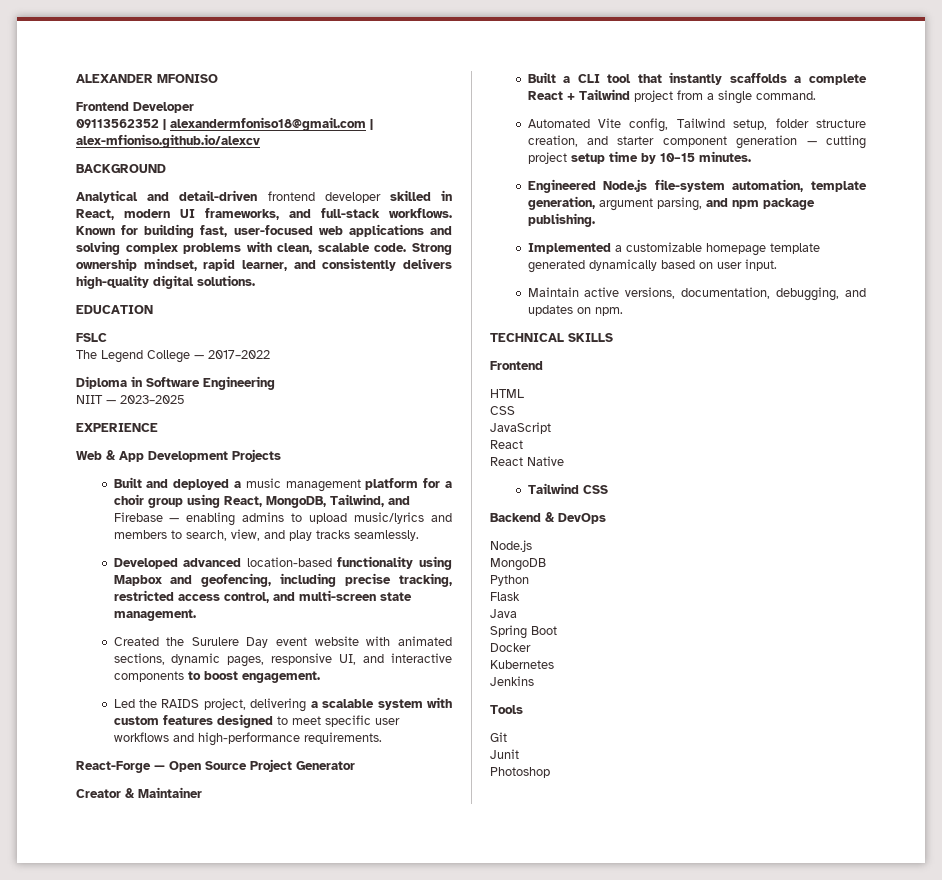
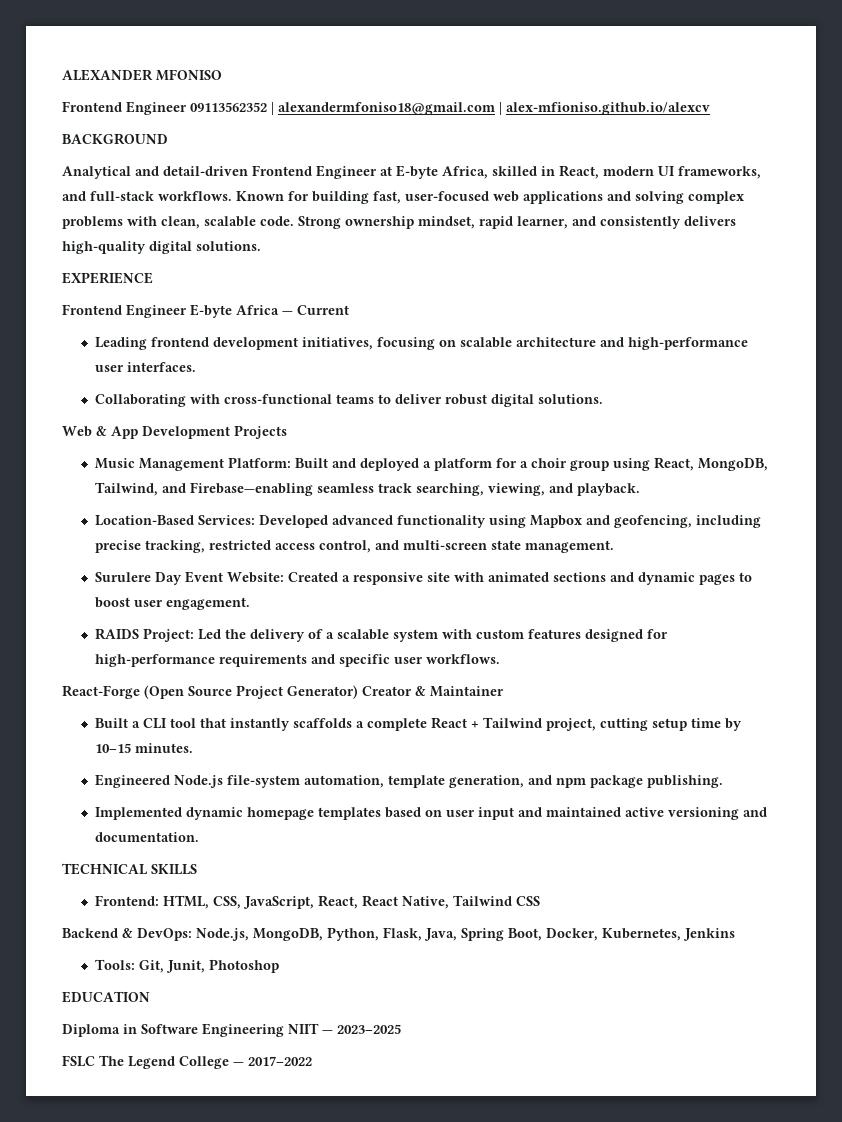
- Frontend Developer
- 09113562352 | alexandermfoniso18@gmail.com | alex-mfioniso.github.io/alexcv
+ Frontend Engineer 09113562352 | alexandermfoniso18@gmail.com | alex-mfioniso.github.io/alexcv
- Analytical and detail-driven frontend developer skilled in React, modern UI frameworks, and full-stack workflows.
+ Analytical and detail-driven Frontend Engineer at E-byte Africa, skilled in React, modern UI frameworks, and full-stack workflows.
- EDUCATION
- FSLC
- The Legend College — 2017–2022
- Diploma in Software Engineering
- NIIT — 2023–2025
  EXPERIENCE
+ Frontend Engineer E-byte Africa — Current
+ Leading frontend development initiatives, focusing on scalable architecture and high-performance user interfaces.
+ Collaborating with cross-functional teams to deliver robust digital solutions.
- Built and deployed a music management platform for a choir group using React, MongoDB, Tailwind, and Firebase — enabling admins to upload music/lyrics and members to search, view, and play tracks seamlessly.
- Developed advanced location-based functionality using Mapbox and geofencing, including precise tracking, restricted access control, and multi-screen state management.
+ Music Management Platform: Built and deployed a platform for a choir group using React, MongoDB, Tailwind, and Firebase—enabling seamless track searching, viewing, and playback.
+ Location-Based Services: Developed advanced functionality using Mapbox and geofencing, including precise tracking, restricted access control, and multi-screen state management.
- Created the Surulere Day event website with animated sections, dynamic pages, responsive UI, and interactive components to boost engagement.
+ Surulere Day Event Website: Created a responsive site with animated sections and dynamic pages to boost user engagement.
- Led the RAIDS project, delivering a scalable system with custom features designed to meet specific user workflows and high-performance requirements.
+ RAIDS Project: Led the delivery of a scalable system with custom features designed for high-performance requirements and specific user workflows.
- React-Forge — Open Source Project Generator
- Creator & Maintainer
+ React-Forge (Open Source Project Generator) Creator & Maintainer
- Built a CLI tool that instantly scaffolds a complete React + Tailwind project from a single command.
- Automated Vite config, Tailwind setup, folder structure creation, and starter component generation — cutting project setup time by 10–15 minutes.
+ Built a CLI tool that instantly scaffolds a complete React + Tailwind project, cutting setup time by 10–15 minutes.
- Engineered Node.js file-system automation, template generation, argument parsing, and npm package publishing.
+ Engineered Node.js file-system automation, template generation, and npm package publishing.
- Implemented a customizable homepage template generated dynamically based on user input.
- Maintain active versions, documentation, debugging, and updates on npm.
+ Implemented dynamic homepage templates based on user input and maintained active versioning and documentation.
  TECHNICAL SKILLS
- Frontend
- HTML
- CSS
- JavaScript
- React
- React Native
- Tailwind CSS
+ Frontend: HTML, CSS, JavaScript, React, React Native, Tailwind CSS
- Backend & DevOps
- Node.js
- MongoDB
- Python
- Flask
- Java
- Spring Boot
- Docker
- Kubernetes
- Jenkins
- Tools
- Git
- Junit
- Photoshop
+ Backend & DevOps: Node.js, MongoDB, Python, Flask, Java, Spring Boot, Docker, Kubernetes, Jenkins
+ Tools: Git, Junit, Photoshop
+ EDUCATION
+ Diploma in Software Engineering NIIT — 2023–2025
+ FSLC The Legend College — 2017–2022

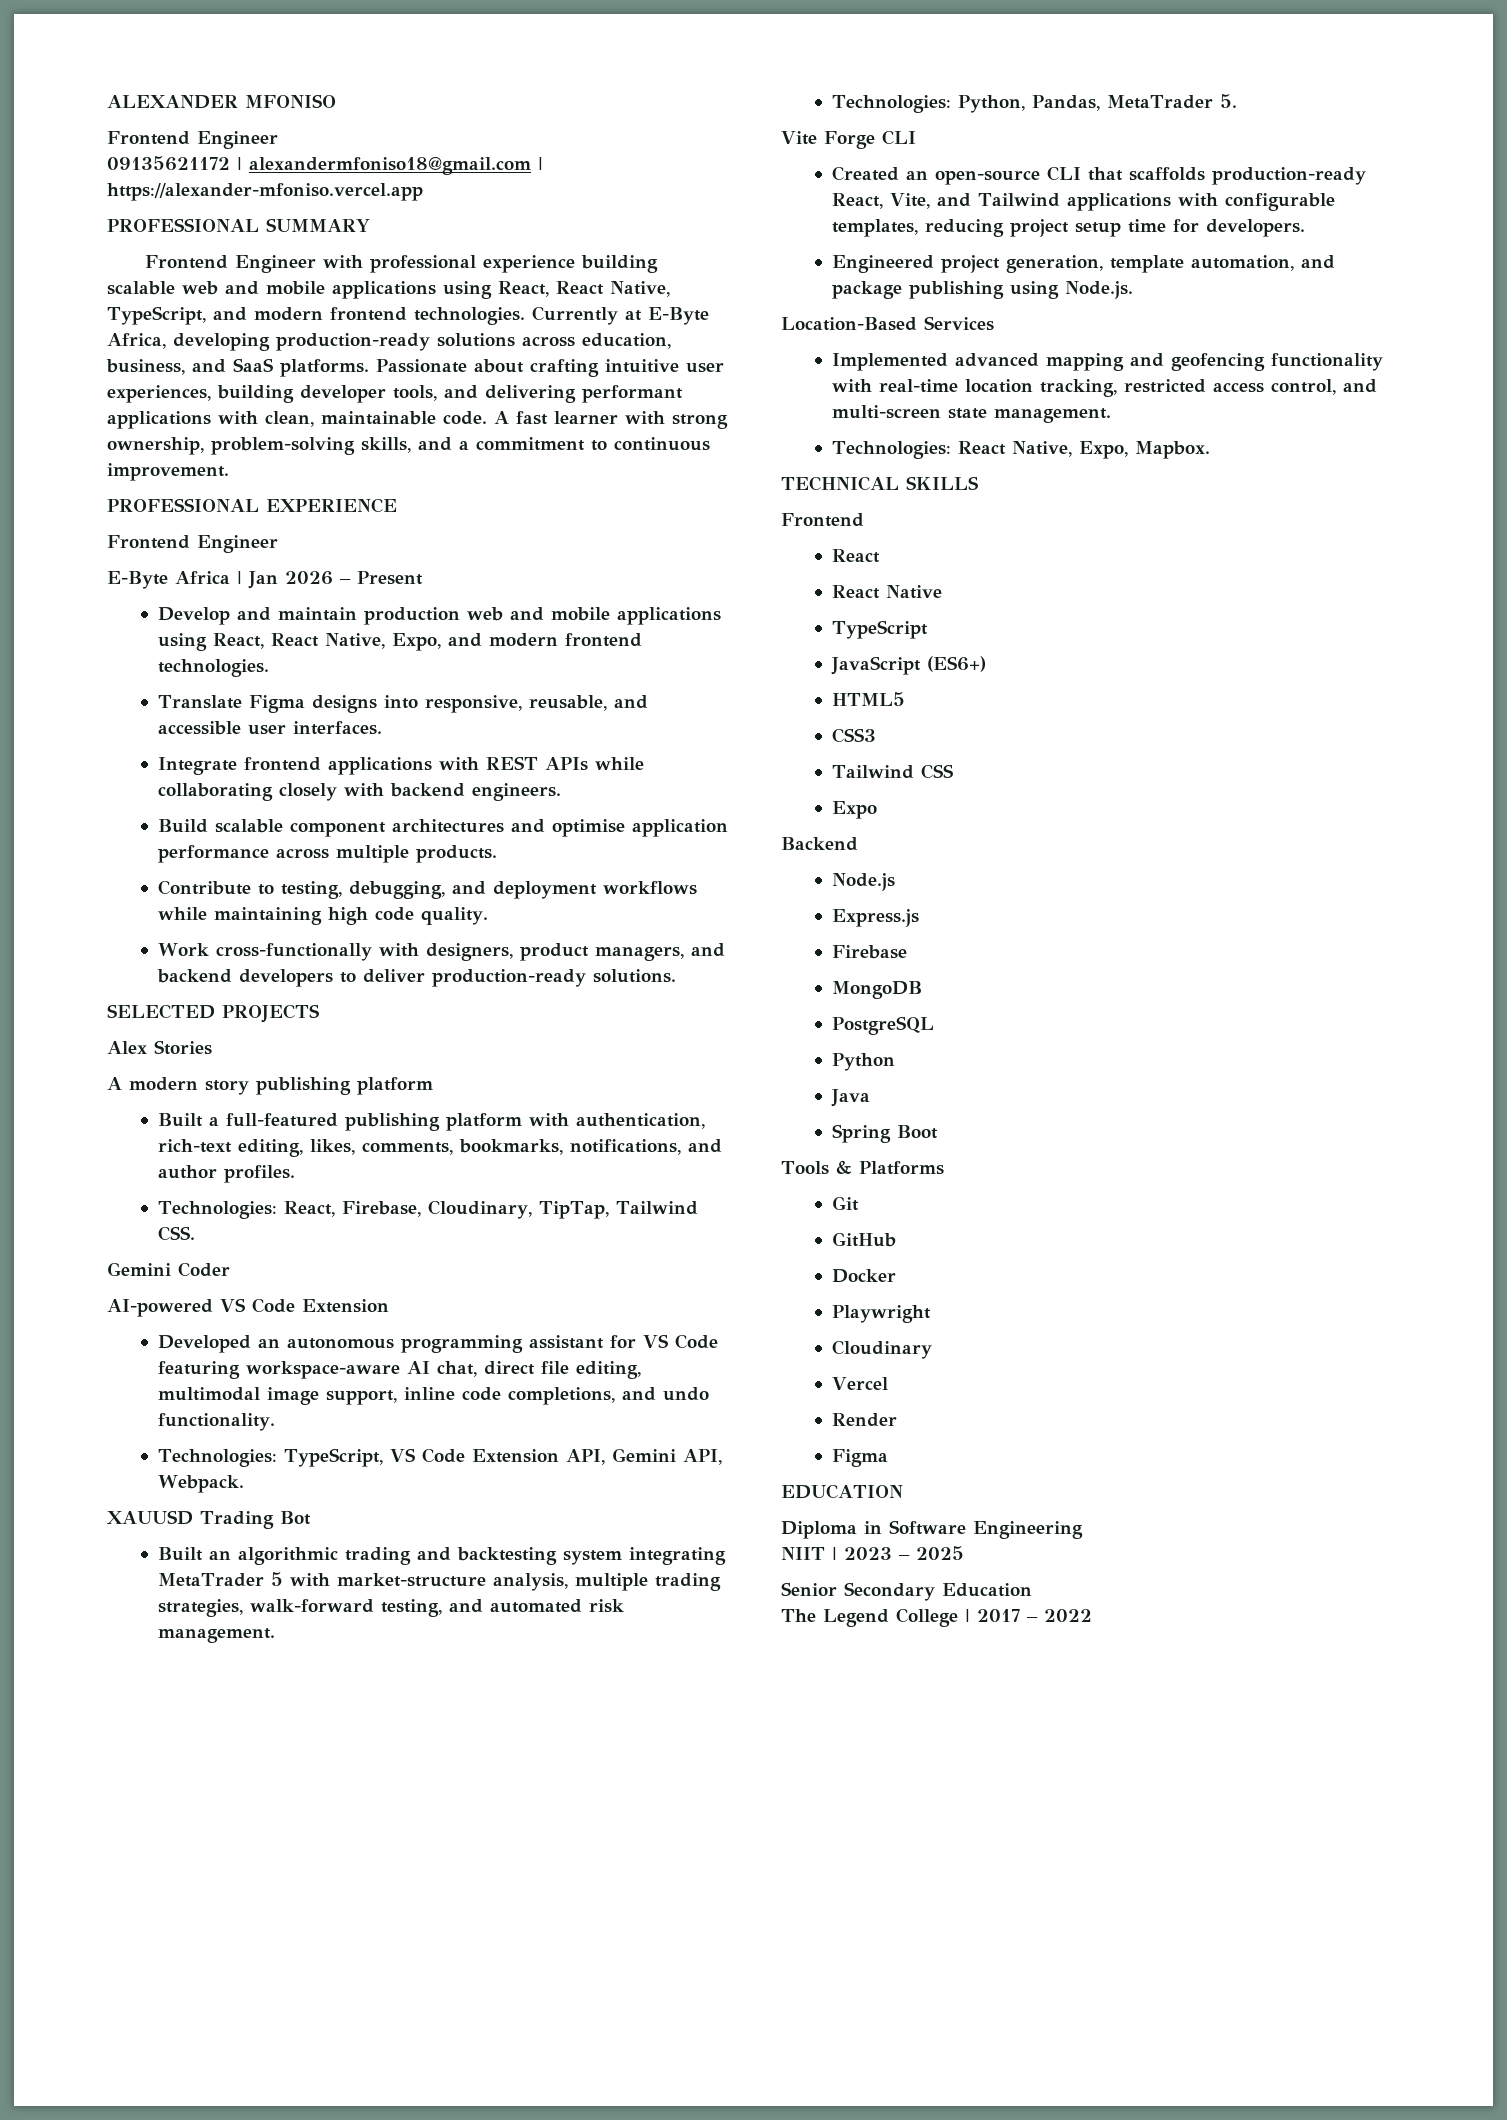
  ALEXANDER MFONISO
- Frontend Engineer 09113562352 | alexandermfoniso18@gmail.com | alex-mfioniso.github.io/alexcv
- BACKGROUND
- Analytical and detail-driven Frontend Engineer at E-byte Africa, skilled in React, modern UI frameworks, and full-stack workflows. Known for building fast, user-focused web applications and solving complex problems with clean, scalable code. Strong ownership mindset, rapid learner, and consistently delivers high-quality digital solutions.
- EXPERIENCE
- Frontend Engineer E-byte Africa — Current
- Leading frontend development initiatives, focusing on scalable architecture and high-performance user interfaces.
- Collaborating with cross-functional teams to deliver robust digital solutions.
- Web & App Development Projects
- Music Management Platform: Built and deployed a platform for a choir group using React, MongoDB, Tailwind, and Firebase—enabling seamless track searching, viewing, and playback.
- Location-Based Services: Developed advanced functionality using Mapbox and geofencing, including precise tracking, restricted access control, and multi-screen state management.
+ Frontend Engineer
+ 09135621172 | alexandermfoniso18@gmail.com | https://alexander-mfoniso.vercel.app
+ PROFESSIONAL SUMMARY
+ Frontend Engineer with professional experience building scalable web and mobile applications using React, React Native, TypeScript, and modern frontend technologies. Currently at E-Byte Africa, developing production-ready solutions across education, business, and SaaS platforms. Passionate about crafting intuitive user experiences, building developer tools, and delivering performant applications with clean, maintainable code. A fast learner with strong ownership, problem-solving skills, and a commitment to continuous improvement.
+ PROFESSIONAL EXPERIENCE
+ Frontend Engineer
+ E-Byte Africa | Jan 2026 – Present
+ Develop and maintain production web and mobile applications using React, React Native, Expo, and modern frontend technologies.
+ Translate Figma designs into responsive, reusable, and accessible user interfaces.
+ Integrate frontend applications with REST APIs while collaborating closely with backend engineers.
+ Build scalable component architectures and optimise application performance across multiple products.
+ Contribute to testing, debugging, and deployment workflows while maintaining high code quality.
+ Work cross-functionally with designers, product managers, and backend developers to deliver production-ready solutions.
+ SELECTED PROJECTS
+ Alex Stories
+ A modern story publishing platform
+ Built a full-featured publishing platform with authentication, rich-text editing, likes, comments, bookmarks, notifications, and author profiles.
+ Technologies: React, Firebase, Cloudinary, TipTap, Tailwind CSS.
+ Gemini Coder
+ AI-powered VS Code Extension
+ Developed an autonomous programming assistant for VS Code featuring workspace-aware AI chat, direct file editing, multimodal image support, inline code completions, and undo functionality.
+ Technologies: TypeScript, VS Code Extension API, Gemini API, Webpack.
+ XAUUSD Trading Bot
+ Built an algorithmic trading and backtesting system integrating MetaTrader 5 with market-structure analysis, multiple trading strategies, walk-forward testing, and automated risk management.
+ Technologies: Python, Pandas, MetaTrader 5.
+ Vite Forge CLI
+ Created an open-source CLI that scaffolds production-ready React, Vite, and Tailwind applications with configurable templates, reducing project setup time for developers.
+ Engineered project generation, template automation, and package publishing using Node.js.
+ Location-Based Services
+ Implemented advanced mapping and geofencing functionality with real-time location tracking, restricted access control, and multi-screen state management.
- Surulere Day Event Website: Created a responsive site with animated sections and dynamic pages to boost user engagement.
- RAIDS Project: Led the delivery of a scalable system with custom features designed for high-performance requirements and specific user workflows.
- React-Forge (Open Source Project Generator) Creator & Maintainer
- Built a CLI tool that instantly scaffolds a complete React + Tailwind project, cutting setup time by 10–15 minutes.
- Engineered Node.js file-system automation, template generation, and npm package publishing.
- Implemented dynamic homepage templates based on user input and maintained active versioning and documentation.
+ Technologies: React Native, Expo, Mapbox.
  TECHNICAL SKILLS
- Frontend: HTML, CSS, JavaScript, React, React Native, Tailwind CSS
+ Frontend
+ React
+ React Native
+ TypeScript
+ JavaScript (ES6+)
+ HTML5
+ CSS3
+ Tailwind CSS
+ Expo
- Backend & DevOps: Node.js, MongoDB, Python, Flask, Java, Spring Boot, Docker, Kubernetes, Jenkins
- Tools: Git, Junit, Photoshop
+ Backend
+ Node.js
+ Express.js
+ Firebase
+ MongoDB
+ PostgreSQL
+ Python
+ Java
+ Spring Boot
+ Tools & Platforms
+ Git
+ GitHub
+ Docker
+ Playwright
+ Cloudinary
+ Vercel
+ Render
+ Figma
- Diploma in Software Engineering NIIT — 2023–2025
- FSLC The Legend College — 2017–2022
+ Diploma in Software Engineering
+ NIIT | 2023 – 2025
+ Senior Secondary Education
+ The Legend College | 2017 – 2022

